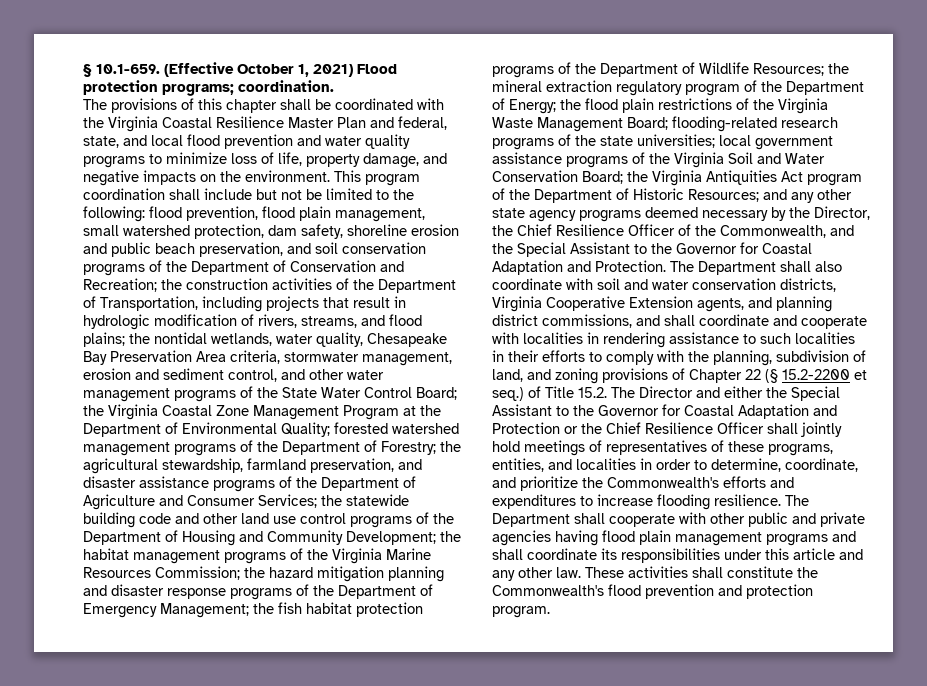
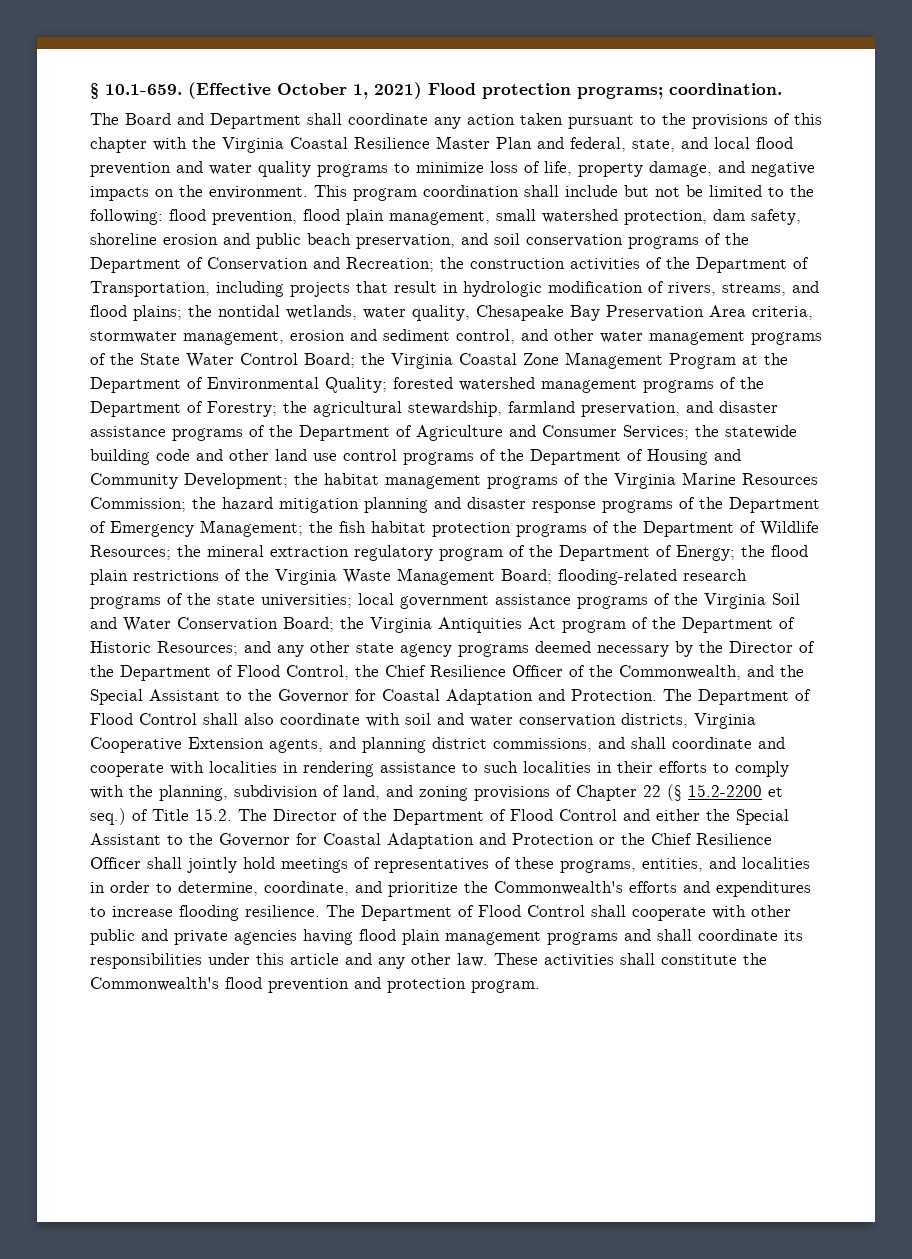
- The provisions of this chapter shall be coordinated with the Virginia Coastal Resilience Master Plan and federal, state, and local flood prevention and water quality programs to minimize loss of life, property damage, and negative impacts on the environment.
+ The Board and Department shall coordinate any action taken pursuant to the provisions of this chapter with the Virginia Coastal Resilience Master Plan and federal, state, and local flood prevention and water quality programs to minimize loss of life, property damage, and negative impacts on the environment.
- and any other state agency programs deemed necessary by the Director, the Chief Resilience Officer of the Commonwealth, and the Special Assistant to the Governor for Coastal Adaptation and Protection.
+ and any other state agency programs deemed necessary by the Director of the Department of Flood Control, the Chief Resilience Officer of the Commonwealth, and the Special Assistant to the Governor for Coastal Adaptation and Protection.
- The Department shall also coordinate with soil and water conservation districts, Virginia Cooperative Extension agents, and planning district commissions, and shall coordinate and cooperate with localities in rendering assistance to such localities in their efforts to comply with the planning, subdivision of land, and zoning provisions of Chapter 22 (§ 15.2-2200 et seq.) of Title 15.2. The Director and either the Special Assistant to the Governor for Coastal Adaptation and Protection or the Chief Resilience Officer shall jointly hold meetings of representatives of these programs, entities, and localities in order to determine, coordinate, and prioritize the Commonwealth's efforts and expenditures to increase flooding resilience.
+ The Department of Flood Control shall also coordinate with soil and water conservation districts, Virginia Cooperative Extension agents, and planning district commissions, and shall coordinate and cooperate with localities in rendering assistance to such localities in their efforts to comply with the planning, subdivision of land, and zoning provisions of Chapter 22 (§ 15.2-2200 et seq.) of Title 15.2. The Director of the Department of Flood Control and either the Special Assistant to the Governor for Coastal Adaptation and Protection or the Chief Resilience Officer shall jointly hold meetings of representatives of these programs, entities, and localities in order to determine, coordinate, and prioritize the Commonwealth's efforts and expenditures to increase flooding resilience.
- The Department shall cooperate with other public and private agencies having flood plain management programs and shall coordinate its responsibilities under this article and any other law.
+ The Department of Flood Control shall cooperate with other public and private agencies having flood plain management programs and shall coordinate its responsibilities under this article and any other law.

